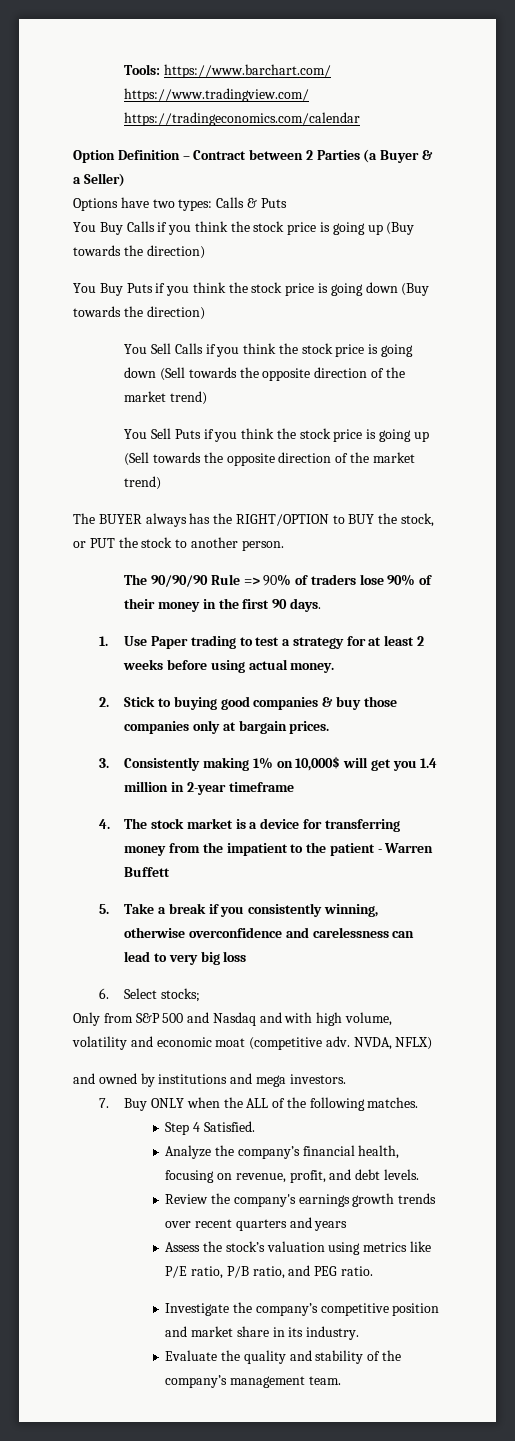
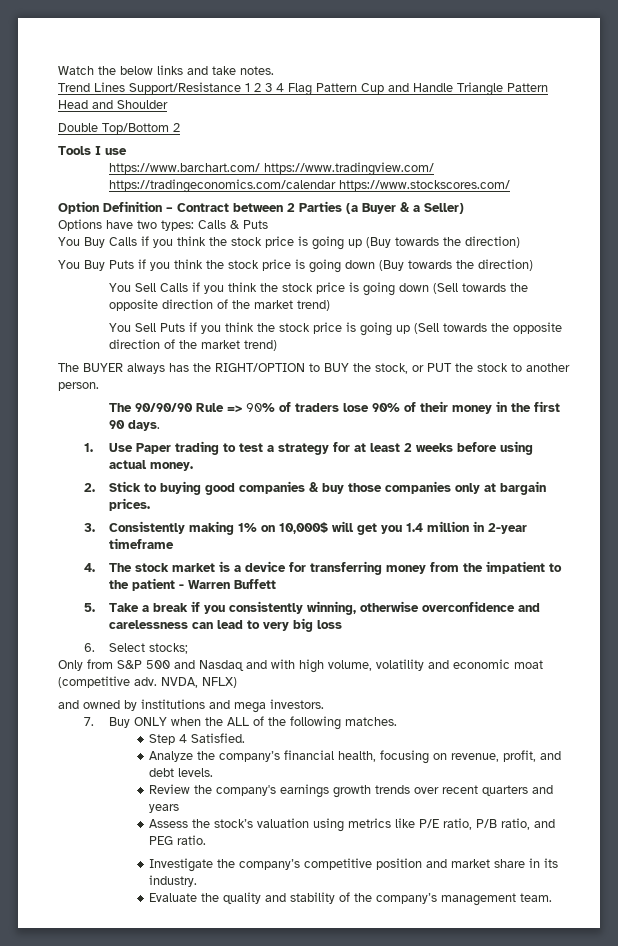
- Tools: https://www.barchart.com/ https://www.tradingview.com/ https://tradingeconomics.com/calendar
+ Watch the below links and take notes.
+ Trend Lines Support/Resistance 1 2 3 4 Flag Pattern Cup and Handle Triangle Pattern Head and Shoulder
+ Double Top/Bottom 2
+ Tools I use
+ https://www.barchart.com/ https://www.tradingview.com/ https://tradingeconomics.com/calendar https://www.stockscores.com/

